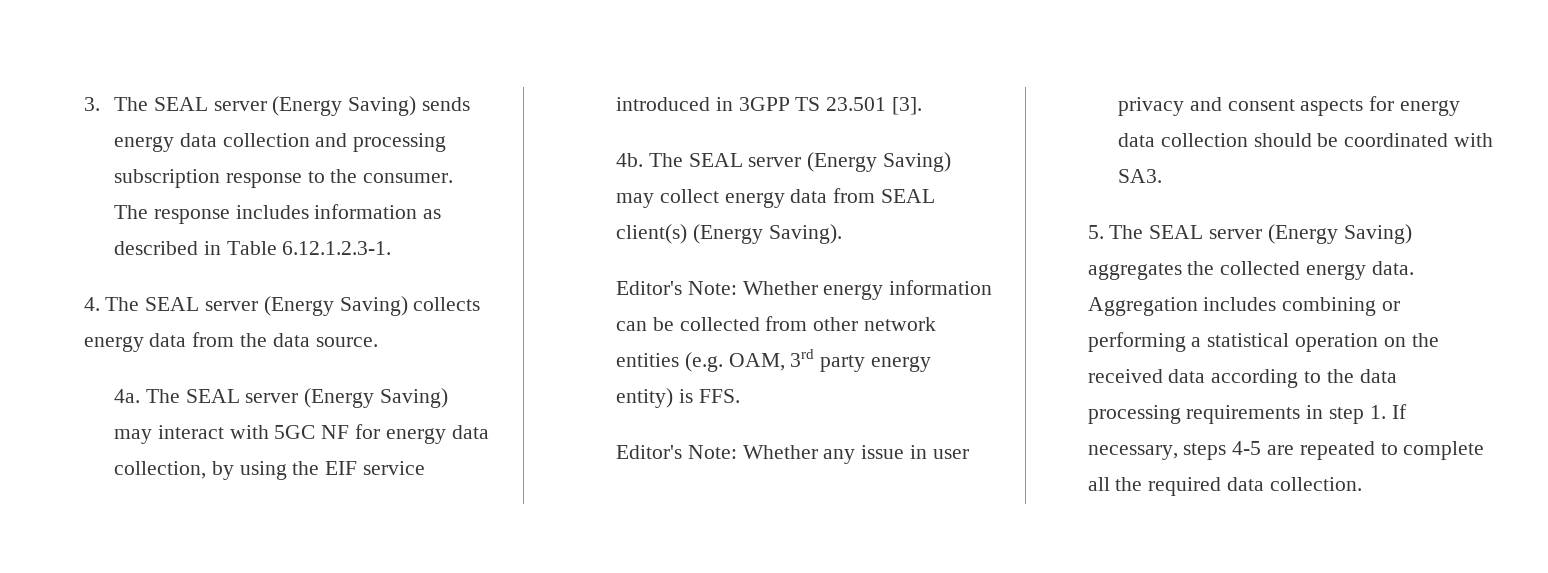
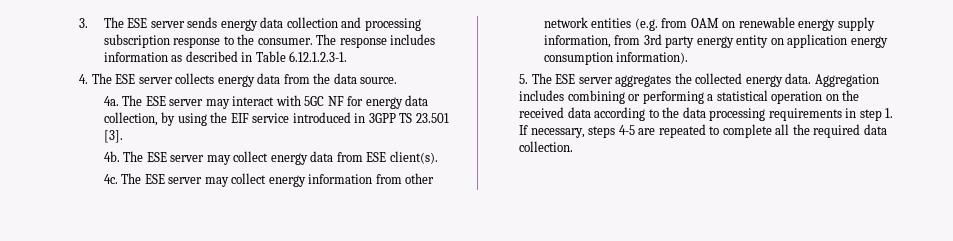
- 3. The SEAL server (Energy Saving) sends energy data collection and processing subscription response to the consumer.
+ 3. The ESE server sends energy data collection and processing subscription response to the consumer.
- 4. The SEAL server (Energy Saving) collects energy data from the data source.
+ 4. The ESE server collects energy data from the data source.
- The SEAL server (Energy Saving) may interact with 5GC NF for energy data collection, by using the EIF service introduced in 3GPP TS 23.501 [3].
+ The ESE server may interact with 5GC NF for energy data collection, by using the EIF service introduced in 3GPP TS 23.501 [3].
- The SEAL server (Energy Saving) may collect energy data from SEAL client(s) (Energy Saving).
- Editor's Note: Whether energy information can be collected from other network entities (e.g. OAM, 3rd party energy entity) is FFS.
- Editor's Note: Whether any issue in user privacy and consent aspects for energy data collection should be coordinated with SA3.
- 5. The SEAL server (Energy Saving) aggregates the collected energy data.
+ The ESE server may collect energy data from ESE client(s).
+ 4c. The ESE server may collect energy information from other network entities (e.g. from OAM on renewable energy supply information, from 3rd party energy entity on application energy consumption information).
+ 5. The ESE server aggregates the collected energy data.

